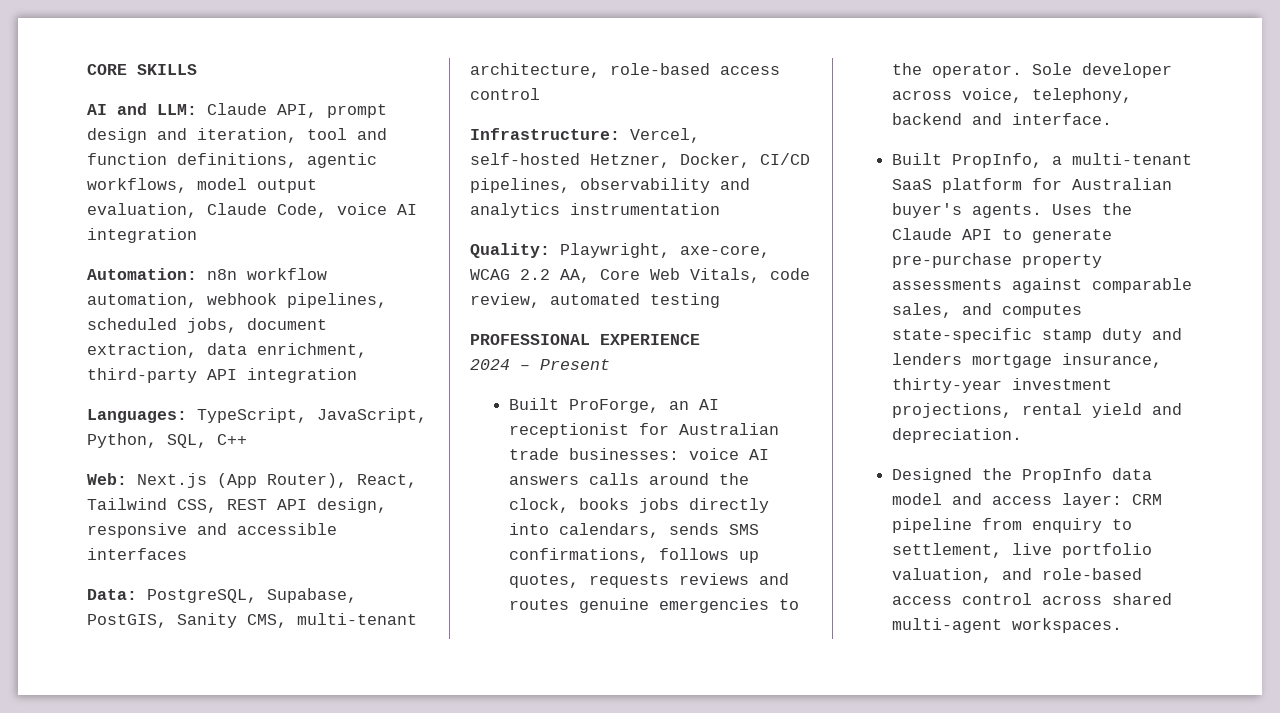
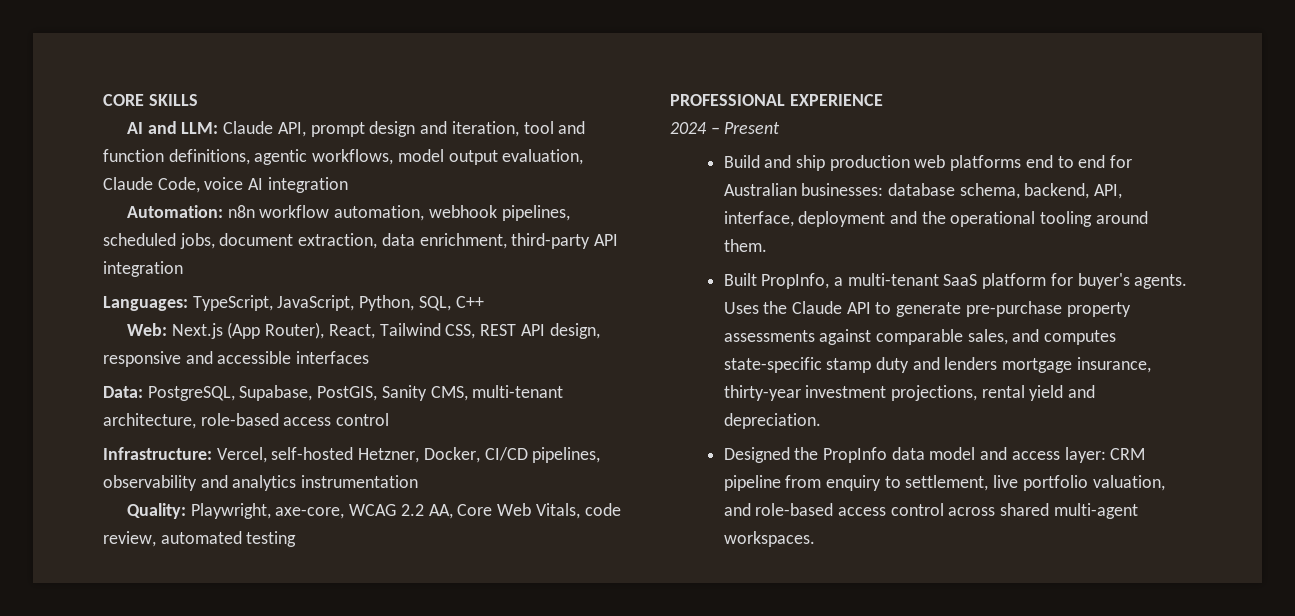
- Built ProForge, an AI receptionist for Australian trade businesses: voice AI answers calls around the clock, books jobs directly into calendars, sends SMS confirmations, follows up quotes, requests reviews and routes genuine emergencies to the operator. Sole developer across voice, telephony, backend and interface.
+ Build and ship production web platforms end to end for Australian businesses: database schema, backend, API, interface, deployment and the operational tooling around them.
- Built PropInfo, a multi-tenant SaaS platform for Australian buyer's agents.
+ Built PropInfo, a multi-tenant SaaS platform for buyer's agents.

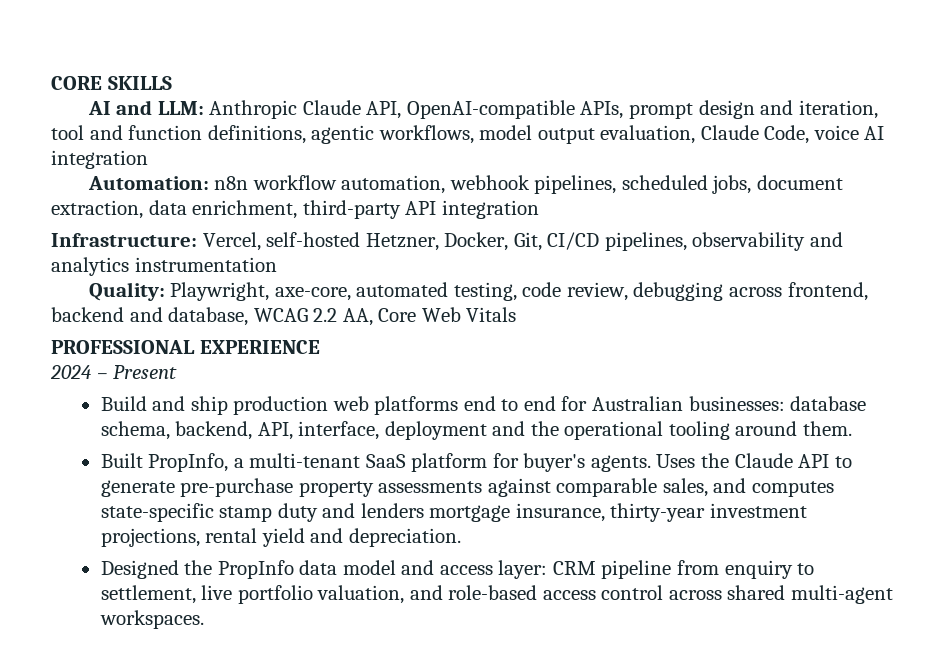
- AI and LLM: Claude API, prompt design and iteration, tool and function definitions, agentic workflows, model output evaluation, Claude Code, voice AI integration
+ AI and LLM: Anthropic Claude API, OpenAI-compatible APIs, prompt design and iteration, tool and function definitions, agentic workflows, model output evaluation, Claude Code, voice AI integration
- Languages: TypeScript, JavaScript, Python, SQL, C++
- Web: Next.js (App Router), React, Tailwind CSS, REST API design, responsive and accessible interfaces
- Data: PostgreSQL, Supabase, PostGIS, Sanity CMS, multi-tenant architecture, role-based access control
- Infrastructure: Vercel, self-hosted Hetzner, Docker, CI/CD pipelines, observability and analytics instrumentation
+ Infrastructure: Vercel, self-hosted Hetzner, Docker, Git, CI/CD pipelines, observability and analytics instrumentation
- Quality: Playwright, axe-core, WCAG 2.2 AA, Core Web Vitals, code review, automated testing
+ Quality: Playwright, axe-core, automated testing, code review, debugging across frontend, backend and database, WCAG 2.2 AA, Core Web Vitals

